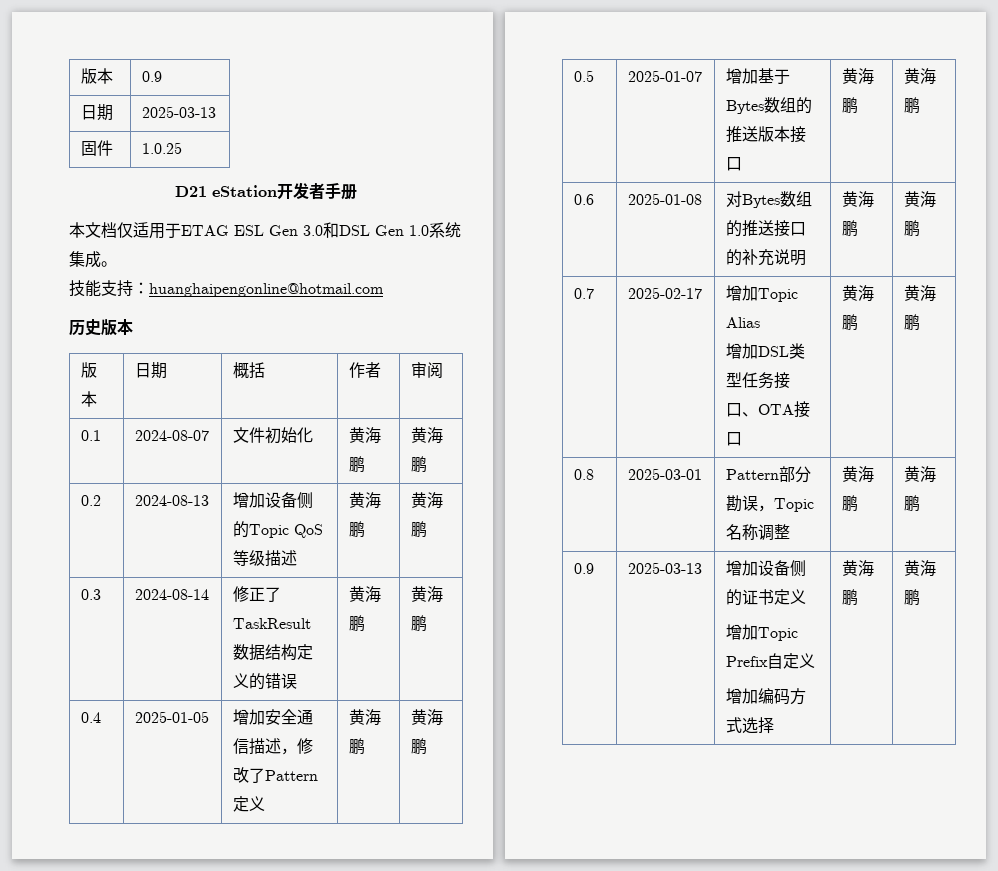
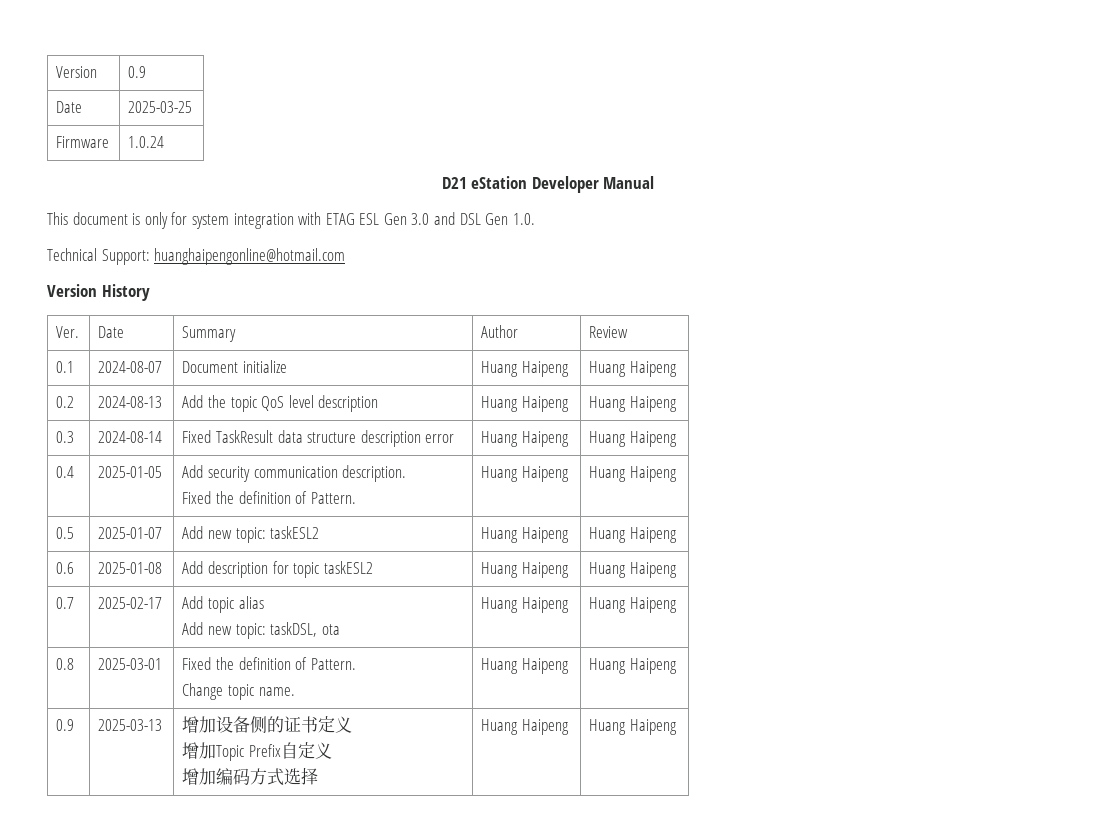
- 版本 | 0.9
+ Version | 0.9
- 日期 | 2025-03-13
- 固件 | 1.0.25
- D21 eStation开发者手册
- 本文档仅适用于ETAG ESL Gen 3.0和DSL Gen 1.0系统集成。
- 技能支持：huanghaipengonline@hotmail.com
- 历史版本
- 版本 | 日期 | 概括 | 作者 | 审阅
- 0.1 | 2024-08-07 | 文件初始化 | 黄海鹏 | 黄海鹏
- 0.2 | 2024-08-13 | 增加设备侧的Topic QoS等级描述 | 黄海鹏 | 黄海鹏
- 0.3 | 2024-08-14 | 修正了TaskResult数据结构定义的错误 | 黄海鹏 | 黄海鹏
- 0.4 | 2025-01-05 | 增加安全通信描述，修改了Pattern定义 | 黄海鹏 | 黄海鹏
- 0.5 | 2025-01-07 | 增加基于Bytes数组的推送版本接口 | 黄海鹏 | 黄海鹏
- 0.6 | 2025-01-08 | 对Bytes数组的推送接口的补充说明 | 黄海鹏 | 黄海鹏
- 0.7 | 2025-02-17 | 增加Topic Alias
- 增加DSL类型任务接口、OTA接口 | 黄海鹏 | 黄海鹏
- 0.8 | 2025-03-01 | Pattern部分勘误，Topic名称调整 | 黄海鹏 | 黄海鹏
+ Date | 2025-03-25
+ Firmware | 1.0.24
+ D21 eStation Developer Manual
+ This document is only for system integration with ETAG ESL Gen 3.0 and DSL Gen 1.0.
+ Technical Support: huanghaipengonline@hotmail.com
+ Version History
+ Ver. | Date | Summary | Author | Review
+ 0.1 | 2024-08-07 | Document initialize | Huang Haipeng | Huang Haipeng
+ 0.2 | 2024-08-13 | Add the topic QoS level description | Huang Haipeng | Huang Haipeng
+ 0.3 | 2024-08-14 | Fixed TaskResult data structure description error | Huang Haipeng | Huang Haipeng
+ 0.4 | 2025-01-05 | Add security communication description.
+ Fixed the definition of Pattern. | Huang Haipeng | Huang Haipeng
+ 0.5 | 2025-01-07 | Add new topic: taskESL2 | Huang Haipeng | Huang Haipeng
+ 0.6 | 2025-01-08 | Add description for topic taskESL2 | Huang Haipeng | Huang Haipeng
+ 0.7 | 2025-02-17 | Add topic alias
+ Add new topic: taskDSL, ota | Huang Haipeng | Huang Haipeng
+ 0.8 | 2025-03-01 | Fixed the definition of Pattern.
+ Change topic name. | Huang Haipeng | Huang Haipeng
  0.9 | 2025-03-13 | 增加设备侧的证书定义
  增加Topic Prefix自定义
- 增加编码方式选择 | 黄海鹏 | 黄海鹏
+ 增加编码方式选择 | Huang Haipeng | Huang Haipeng

